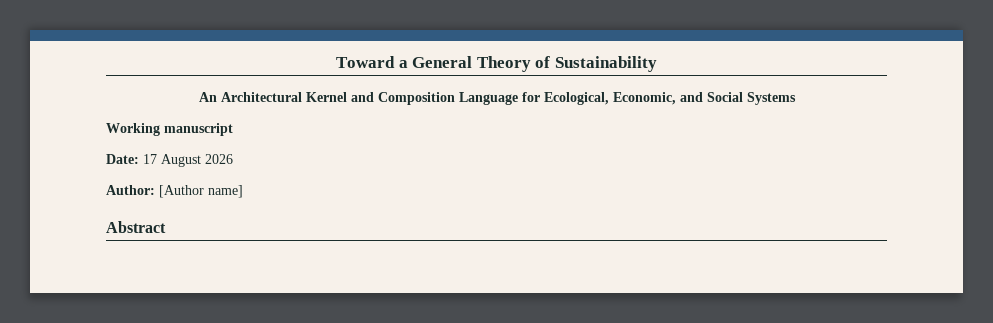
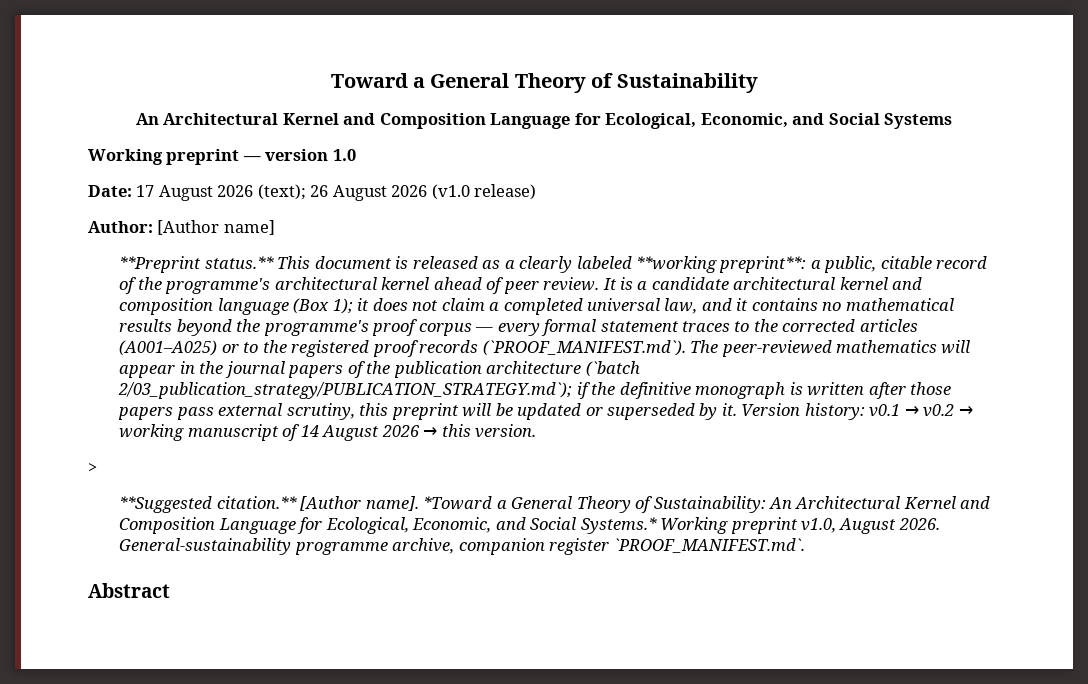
- Working manuscript
+ Working preprint — version 1.0
- Date: 17 August 2026
+ Date: 17 August 2026 (text); 26 August 2026 (v1.0 release)
  Author: [Author name]
+ **Preprint status.** This document is released as a clearly labeled **working preprint**: a public, citable record of the programme's architectural kernel ahead of peer review. It is a candidate architectural kernel and composition language (Box 1); it does not claim a completed universal law, and it contains no mathematical results beyond the programme's proof corpus — every formal statement traces to the corrected articles (A001–A025) or to the registered proof records (`PROOF_MANIFEST.md`). The peer-reviewed mathematics will appear in the journal papers of the publication architecture (`batch 2/03_publication_strategy/PUBLICATION_STRATEGY.md`); if the definitive monograph is written after those papers pass external scrutiny, this preprint will be updated or superseded by it. Version history: v0.1 → v0.2 → working manuscript of 14 August 2026 → this version.
+ >
+ **Suggested citation.** [Author name]. *Toward a General Theory of Sustainability: An Architectural Kernel and Composition Language for Ecological, Economic, and Social Systems.* Working preprint v1.0, August 2026. General-sustainability programme archive, companion register `PROOF_MANIFEST.md`.

